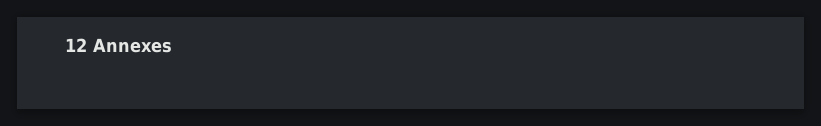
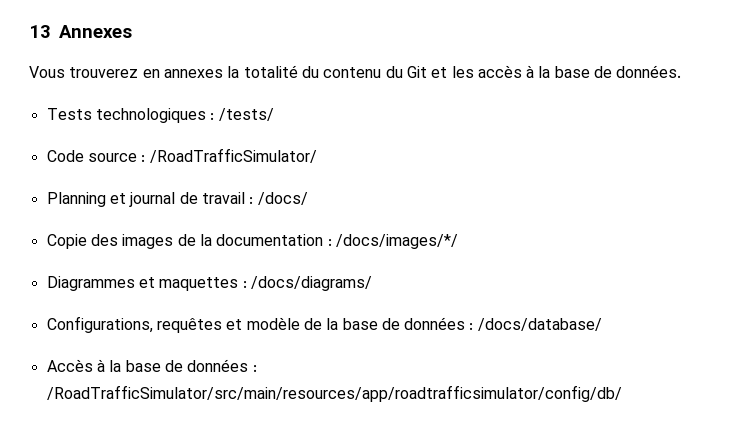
- 12 Annexes
+ 13 Annexes
+ Vous trouverez en annexes la totalité du contenu du Git et les accès à la base de données.
+ Tests technologiques : /tests/
+ Code source : /RoadTrafficSimulator/
+ Planning et journal de travail : /docs/
+ Copie des images de la documentation : /docs/images/*/
+ Diagrammes et maquettes : /docs/diagrams/
+ Configurations, requêtes et modèle de la base de données : /docs/database/
+ Accès à la base de données : /RoadTrafficSimulator/src/main/resources/app/roadtrafficsimulator/config/db/

